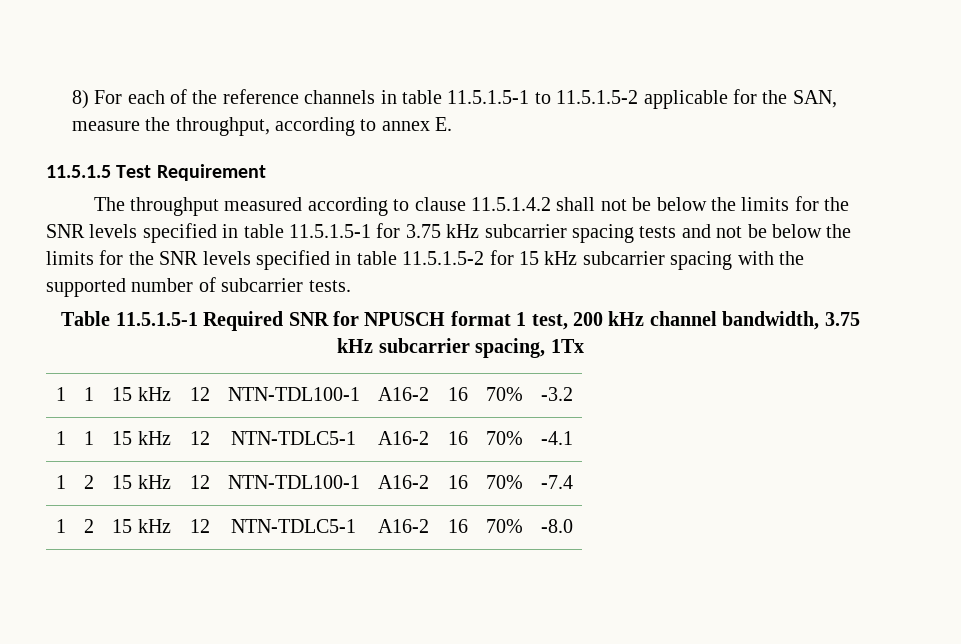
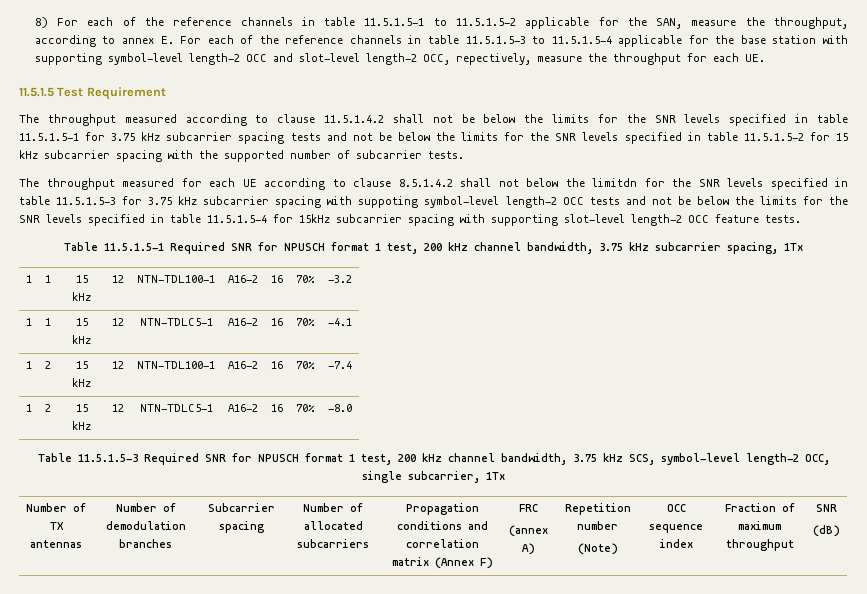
- 8) For each of the reference channels in table 11.5.1.5-1 to 11.5.1.5-2 applicable for the SAN, measure the throughput, according to annex E.
+ 8) For each of the reference channels in table 11.5.1.5-1 to 11.5.1.5-2 applicable for the SAN, measure the throughput, according to annex E. For each of the reference channels in table 11.5.1.5-3 to 11.5.1.5-4 applicable for the base station with supporting symbol-level length-2 OCC and slot-level length-2 OCC, repectively, measure the throughput for each UE.
+ The throughput measured for each UE according to clause 8.5.1.4.2 shall not below the limitdn for the SNR levels specified in table 11.5.1.5-3 for 3.75 kHz subcarrier spacing with suppoting symbol-level length-2 OCC tests and not be below the limits for the SNR levels specified in table 11.5.1.5-4 for 15kHz subcarrier spacing with supporting slot-level length-2 OCC feature tests.
+ Table 11.5.1.5-3 Required SNR for NPUSCH format 1 test, 200 kHz channel bandwidth, 3.75 kHz SCS, symbol-level length-2 OCC, single subcarrier, 1Tx
+ Number of TX antennas | Number of demodulation branches | Subcarrier spacing | Number of allocated subcarriers | Propagation conditions and correlation matrix (Annex F) | FRC
+ (annex A) | Repetition number
+ (Note) | OCC sequence index | Fraction of maximum throughput | SNR
+ (dB)

